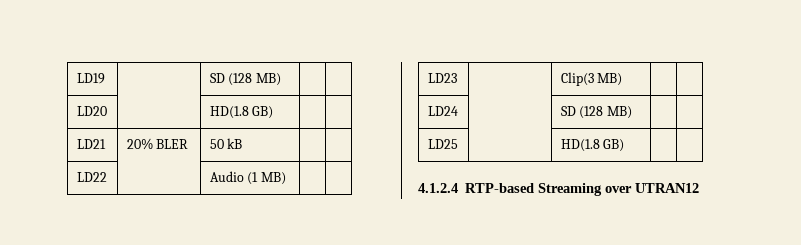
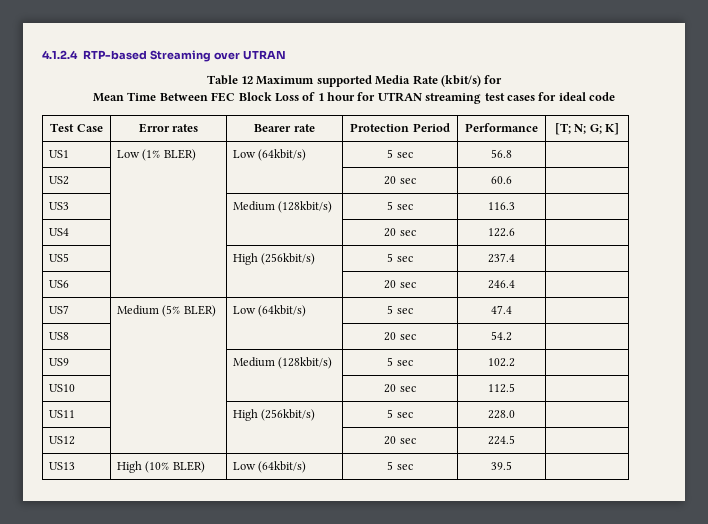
- LD19 | | SD (128 MB) | |
- LD20 | | HD(1.8 GB) | |
- LD21 | 20% BLER | 50 kB | |
- LD22 | | Audio (1 MB) | |
- LD23 | | Clip(3 MB) | |
- LD24 | | SD (128 MB) | |
- LD25 | | HD(1.8 GB) | |
- 4.1.2.4 RTP-based Streaming over UTRAN12
+ 4.1.2.4 RTP-based Streaming over UTRAN
+ Table 12 Maximum supported Media Rate (kbit/s) for
+ Mean Time Between FEC Block Loss of 1 hour for UTRAN streaming test cases for ideal code
+ Test Case | Error rates | Bearer rate | Protection Period | Performance | [T; N; G; K]
+ US1 | Low (1% BLER) | Low (64kbit/s) | 5 sec | 56.8 |
+ US2 | | | 20 sec | 60.6 |
+ US3 | | Medium (128kbit/s) | 5 sec | 116.3 |
+ US4 | | | 20 sec | 122.6 |
+ US5 | | High (256kbit/s) | 5 sec | 237.4 |
+ US6 | | | 20 sec | 246.4 |
+ US7 | Medium (5% BLER) | Low (64kbit/s) | 5 sec | 47.4 |
+ US8 | | | 20 sec | 54.2 |
+ US9 | | Medium (128kbit/s) | 5 sec | 102.2 |
+ US10 | | | 20 sec | 112.5 |
+ US11 | | High (256kbit/s) | 5 sec | 228.0 |
+ US12 | | | 20 sec | 224.5 |
+ US13 | High (10% BLER) | Low (64kbit/s) | 5 sec | 39.5 |

